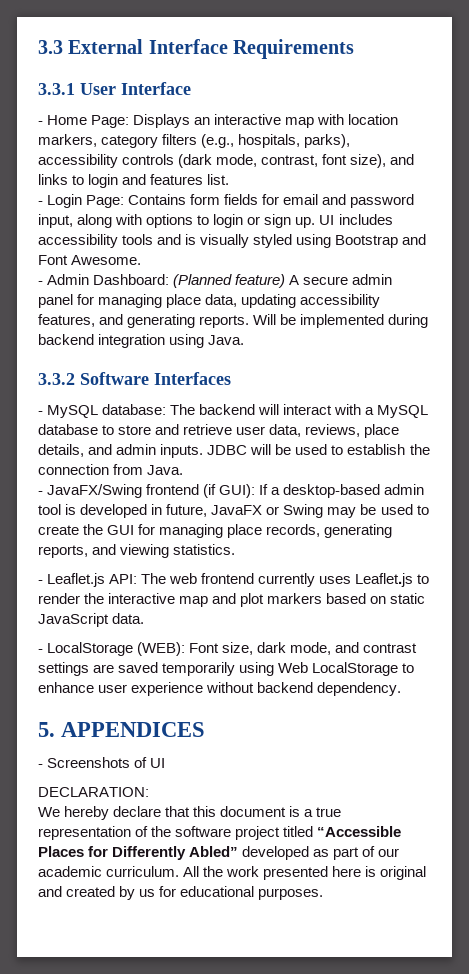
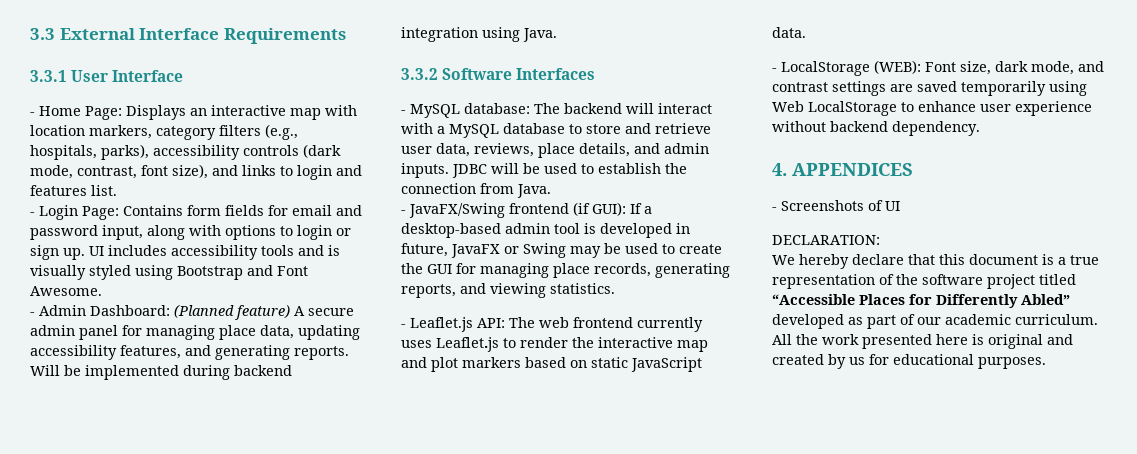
- 5. APPENDICES
+ 4. APPENDICES

